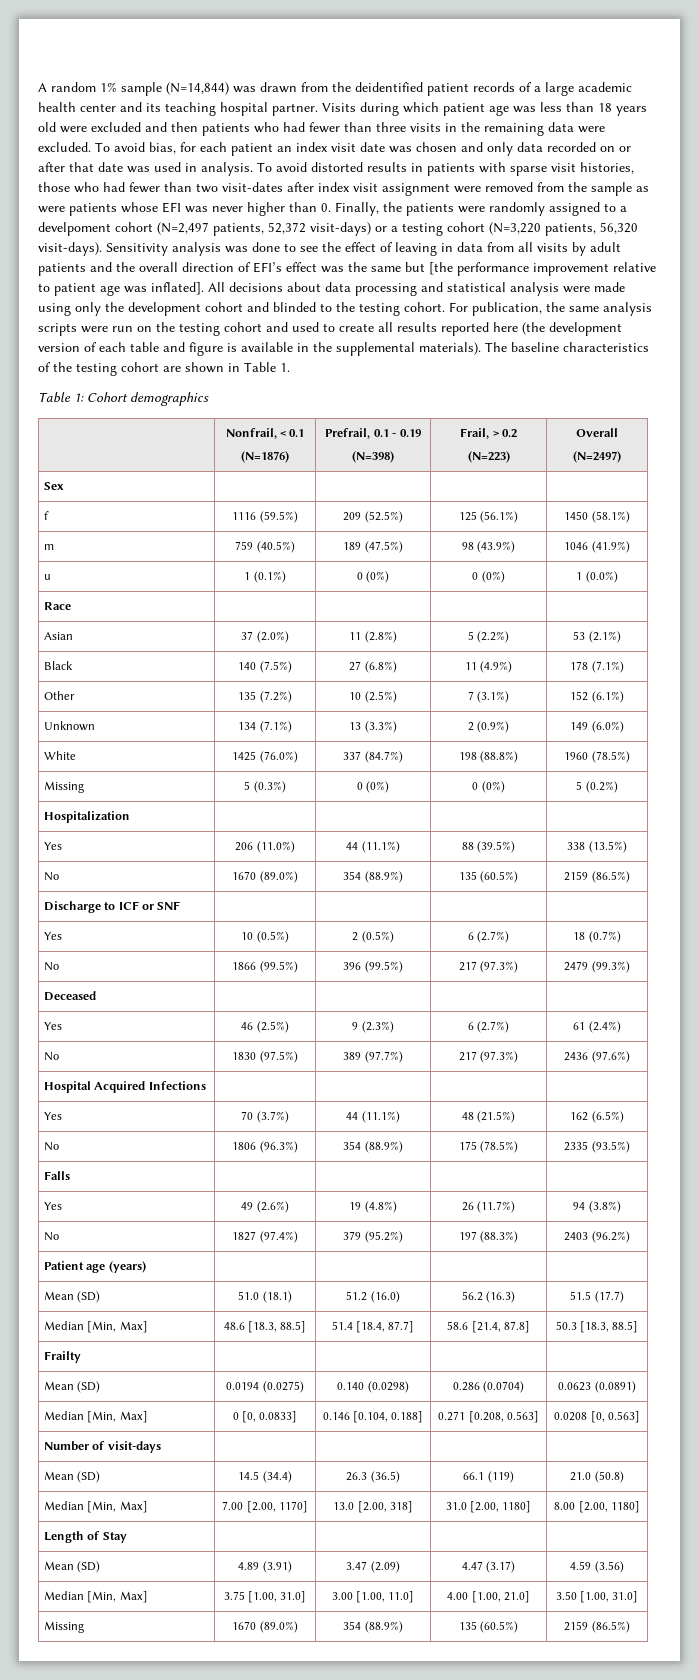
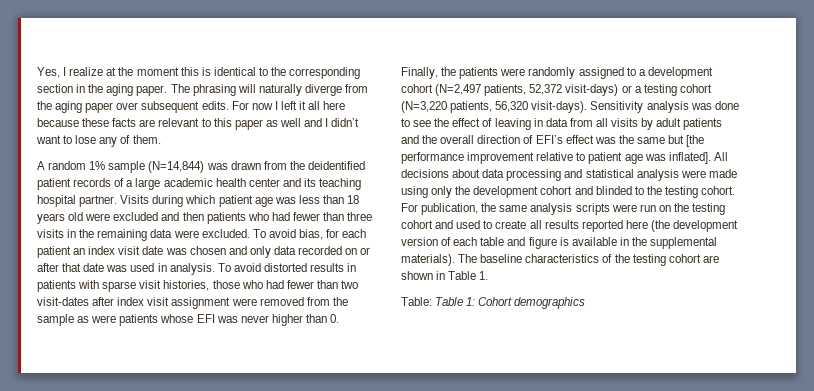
+ Yes, I realize at the moment this is identical to the corresponding section in the aging paper. The phrasing will naturally diverge from the aging paper over subsequent edits. For now I left it all here because these facts are relevant to this paper as well and I didn’t want to lose any of them.
- To avoid distorted results in patients with sparse visit histories, those who had fewer than two visit-dates after index visit assignment were removed from the sample as were patients whose EFI was never higher than 0. Finally, the patients were randomly assigned to a develpoment cohort (N=2,497 patients, 52,372 visit-days) or a testing cohort (N=3,220 patients, 56,320 visit-days).
+ To avoid distorted results in patients with sparse visit histories, those who had fewer than two visit-dates after index visit assignment were removed from the sample as were patients whose EFI was never higher than 0. Finally, the patients were randomly assigned to a development cohort (N=2,497 patients, 52,372 visit-days) or a testing cohort (N=3,220 patients, 56,320 visit-days).
- Table 1: Cohort demographics
+ Table: Table 1: Cohort demographics
- | Nonfrail, < 0.1
- (N=1876) | Prefrail, 0.1 - 0.19
- (N=398) | Frail, > 0.2
- (N=223) | Overall
- (N=2497)
- Sex | | | |
- f | 1116 (59.5%) | 209 (52.5%) | 125 (56.1%) | 1450 (58.1%)
- m | 759 (40.5%) | 189 (47.5%) | 98 (43.9%) | 1046 (41.9%)
- u | 1 (0.1%) | 0 (0%) | 0 (0%) | 1 (0.0%)
- Race | | | |
- Asian | 37 (2.0%) | 11 (2.8%) | 5 (2.2%) | 53 (2.1%)
- Black | 140 (7.5%) | 27 (6.8%) | 11 (4.9%) | 178 (7.1%)
- Other | 135 (7.2%) | 10 (2.5%) | 7 (3.1%) | 152 (6.1%)
- Unknown | 134 (7.1%) | 13 (3.3%) | 2 (0.9%) | 149 (6.0%)
- White | 1425 (76.0%) | 337 (84.7%) | 198 (88.8%) | 1960 (78.5%)
- Missing | 5 (0.3%) | 0 (0%) | 0 (0%) | 5 (0.2%)
- Hospitalization | | | |
- Yes | 206 (11.0%) | 44 (11.1%) | 88 (39.5%) | 338 (13.5%)
- No | 1670 (89.0%) | 354 (88.9%) | 135 (60.5%) | 2159 (86.5%)
- Discharge to ICF or SNF | | | |
- Yes | 10 (0.5%) | 2 (0.5%) | 6 (2.7%) | 18 (0.7%)
- No | 1866 (99.5%) | 396 (99.5%) | 217 (97.3%) | 2479 (99.3%)
- Deceased | | | |
- Yes | 46 (2.5%) | 9 (2.3%) | 6 (2.7%) | 61 (2.4%)
- No | 1830 (97.5%) | 389 (97.7%) | 217 (97.3%) | 2436 (97.6%)
- Hospital Acquired Infections | | | |
- Yes | 70 (3.7%) | 44 (11.1%) | 48 (21.5%) | 162 (6.5%)
- No | 1806 (96.3%) | 354 (88.9%) | 175 (78.5%) | 2335 (93.5%)
- Falls | | | |
- Yes | 49 (2.6%) | 19 (4.8%) | 26 (11.7%) | 94 (3.8%)
- No | 1827 (97.4%) | 379 (95.2%) | 197 (88.3%) | 2403 (96.2%)
- Patient age (years) | | | |
- Mean (SD) | 51.0 (18.1) | 51.2 (16.0) | 56.2 (16.3) | 51.5 (17.7)
- Median [Min, Max] | 48.6 [18.3, 88.5] | 51.4 [18.4, 87.7] | 58.6 [21.4, 87.8] | 50.3 [18.3, 88.5]
- Frailty | | | |
- Mean (SD) | 0.0194 (0.0275) | 0.140 (0.0298) | 0.286 (0.0704) | 0.0623 (0.0891)
- Median [Min, Max] | 0 [0, 0.0833] | 0.146 [0.104, 0.188] | 0.271 [0.208, 0.563] | 0.0208 [0, 0.563]
- Number of visit-days | | | |
- Mean (SD) | 14.5 (34.4) | 26.3 (36.5) | 66.1 (119) | 21.0 (50.8)
- Median [Min, Max] | 7.00 [2.00, 1170] | 13.0 [2.00, 318] | 31.0 [2.00, 1180] | 8.00 [2.00, 1180]
- Length of Stay | | | |
- Mean (SD) | 4.89 (3.91) | 3.47 (2.09) | 4.47 (3.17) | 4.59 (3.56)
- Median [Min, Max] | 3.75 [1.00, 31.0] | 3.00 [1.00, 11.0] | 4.00 [1.00, 21.0] | 3.50 [1.00, 31.0]
- Missing | 1670 (89.0%) | 354 (88.9%) | 135 (60.5%) | 2159 (86.5%)

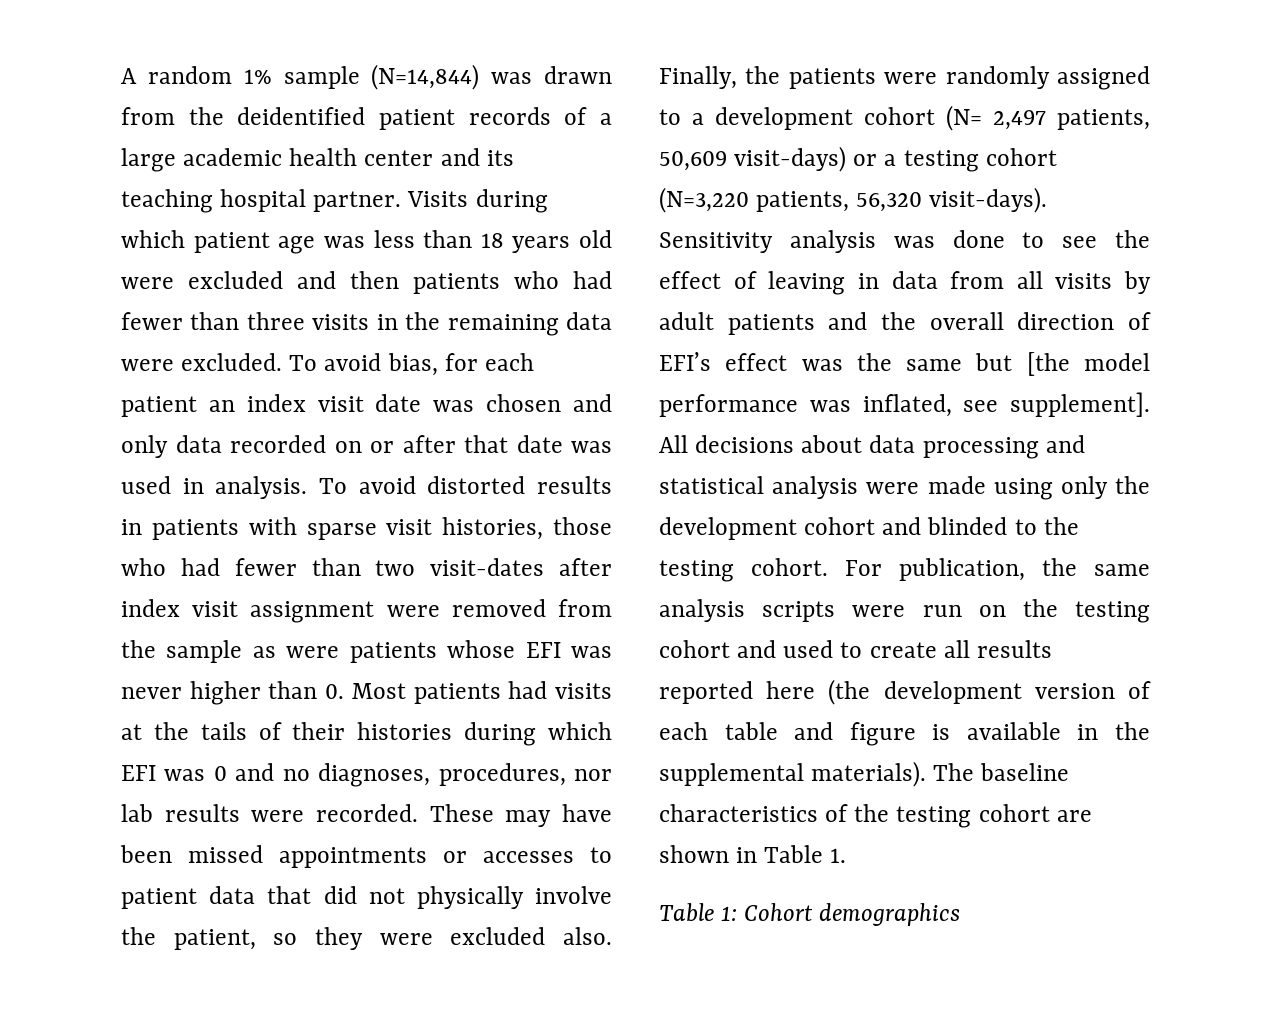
- Yes, I realize at the moment this is identical to the corresponding section in the aging paper. The phrasing will naturally diverge from the aging paper over subsequent edits. For now I left it all here because these facts are relevant to this paper as well and I didn’t want to lose any of them.
- To avoid distorted results in patients with sparse visit histories, those who had fewer than two visit-dates after index visit assignment were removed from the sample as were patients whose EFI was never higher than 0. Finally, the patients were randomly assigned to a development cohort (N=2,497 patients, 52,372 visit-days) or a testing cohort (N=3,220 patients, 56,320 visit-days).
+ To avoid distorted results in patients with sparse visit histories, those who had fewer than two visit-dates after index visit assignment were removed from the sample as were patients whose EFI was never higher than 0. Most patients had visits at the tails of their histories during which EFI was 0 and no diagnoses, procedures, nor lab results were recorded. These may have been missed appointments or accesses to patient data that did not physically involve the patient, so they were excluded also. Finally, the patients were randomly assigned to a development cohort (N= 2,497 patients, 50,609 visit-days) or a testing cohort (N=3,220 patients, 56,320 visit-days).
- Sensitivity analysis was done to see the effect of leaving in data from all visits by adult patients and the overall direction of EFI’s effect was the same but [the performance improvement relative to patient age was inflated].
+ Sensitivity analysis was done to see the effect of leaving in data from all visits by adult patients and the overall direction of EFI’s effect was the same but [the model performance was inflated, see supplement].
- Table: Table 1: Cohort demographics
+ Table 1: Cohort demographics

